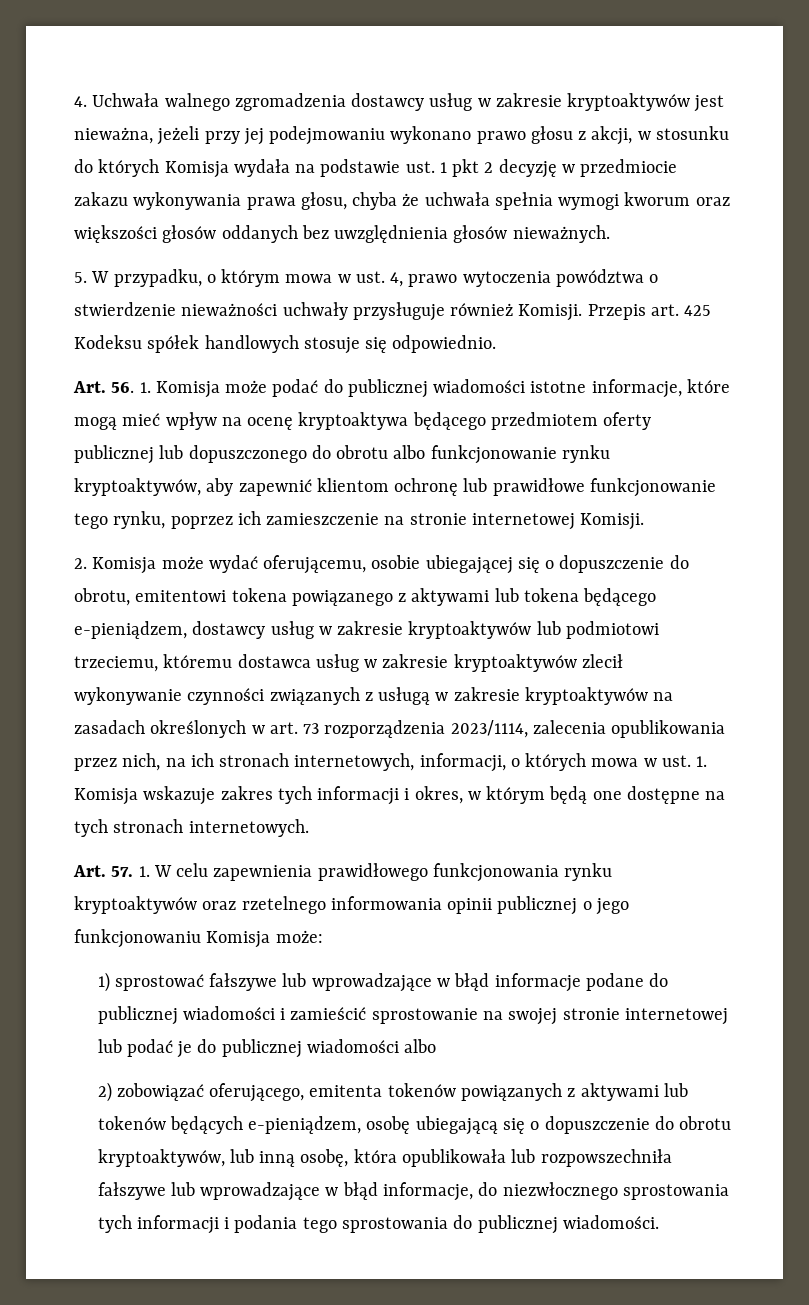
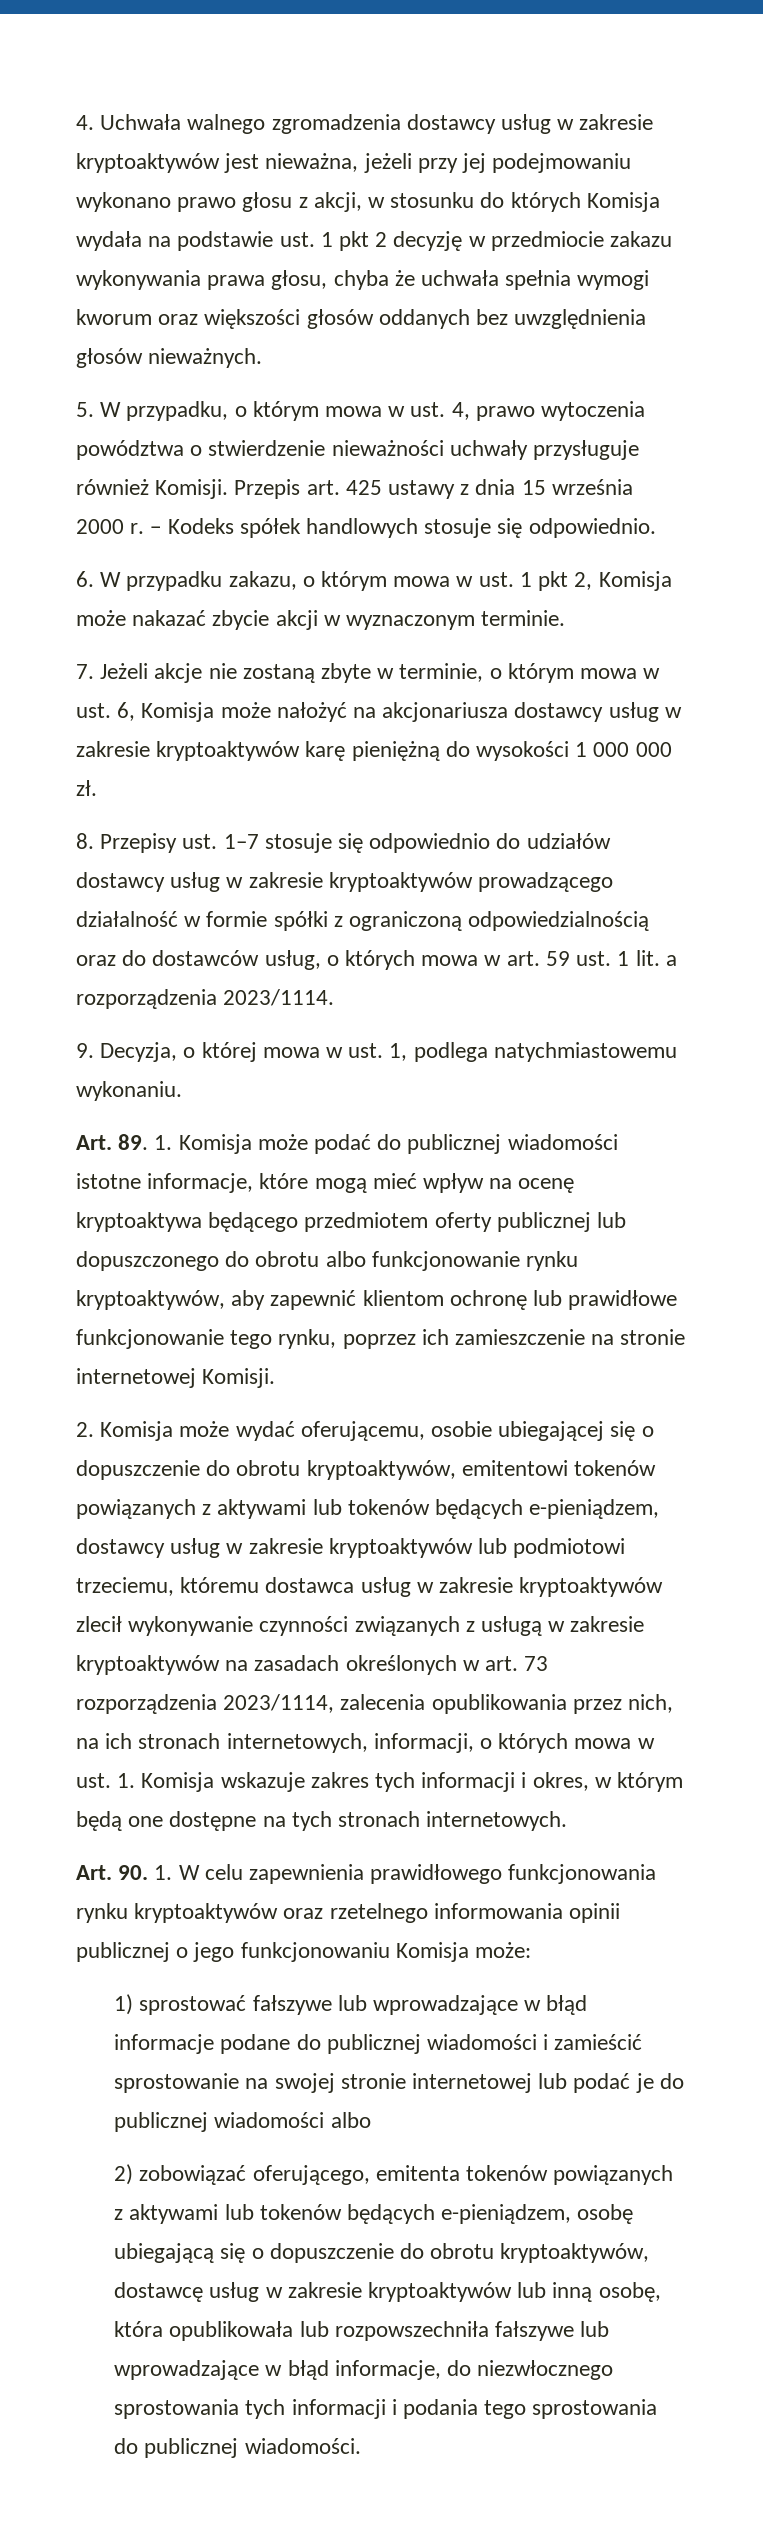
- Przepis art. 425 Kodeksu spółek handlowych stosuje się odpowiednio.
+ Przepis art. 425 ustawy z dnia 15 września 2000 r. − Kodeks spółek handlowych stosuje się odpowiednio.
- Art. 56. 1. Komisja może podać do publicznej wiadomości istotne informacje, które mogą mieć wpływ na ocenę kryptoaktywa będącego przedmiotem oferty publicznej lub dopuszczonego do obrotu albo funkcjonowanie rynku kryptoaktywów, aby zapewnić klientom ochronę lub prawidłowe funkcjonowanie tego rynku, poprzez ich zamieszczenie na stronie internetowej Komisji.
+ 6. W przypadku zakazu, o którym mowa w ust. 1 pkt 2, Komisja może nakazać zbycie akcji w wyznaczonym terminie.
+ 7. Jeżeli akcje nie zostaną zbyte w terminie, o którym mowa w ust. 6, Komisja może nałożyć na akcjonariusza dostawcy usług w zakresie kryptoaktywów karę pieniężną do wysokości 1 000 000 zł.
+ 8. Przepisy ust. 1–7 stosuje się odpowiednio do udziałów dostawcy usług w zakresie kryptoaktywów prowadzącego działalność w formie spółki z ograniczoną odpowiedzialnością oraz do dostawców usług, o których mowa w art. 59 ust. 1 lit. a rozporządzenia 2023/1114.
+ 9. Decyzja, o której mowa w ust. 1, podlega natychmiastowemu wykonaniu.
+ Art. 89. 1. Komisja może podać do publicznej wiadomości istotne informacje, które mogą mieć wpływ na ocenę kryptoaktywa będącego przedmiotem oferty publicznej lub dopuszczonego do obrotu albo funkcjonowanie rynku kryptoaktywów, aby zapewnić klientom ochronę lub prawidłowe funkcjonowanie tego rynku, poprzez ich zamieszczenie na stronie internetowej Komisji.
- 2. Komisja może wydać oferującemu, osobie ubiegającej się o dopuszczenie do obrotu, emitentowi tokena powiązanego z aktywami lub tokena będącego e-pieniądzem, dostawcy usług w zakresie kryptoaktywów lub podmiotowi trzeciemu, któremu dostawca usług w zakresie kryptoaktywów zlecił wykonywanie czynności związanych z usługą w zakresie kryptoaktywów na zasadach określonych w art. 73 rozporządzenia 2023/1114, zalecenia opublikowania przez nich, na ich stronach internetowych, informacji, o których mowa w ust. 1. Komisja wskazuje zakres tych informacji i okres, w którym będą one dostępne na tych stronach internetowych.
+ 2. Komisja może wydać oferującemu, osobie ubiegającej się o dopuszczenie do obrotu kryptoaktywów, emitentowi tokenów powiązanych z aktywami lub tokenów będących e-pieniądzem, dostawcy usług w zakresie kryptoaktywów lub podmiotowi trzeciemu, któremu dostawca usług w zakresie kryptoaktywów zlecił wykonywanie czynności związanych z usługą w zakresie kryptoaktywów na zasadach określonych w art. 73 rozporządzenia 2023/1114, zalecenia opublikowania przez nich, na ich stronach internetowych, informacji, o których mowa w ust. 1. Komisja wskazuje zakres tych informacji i okres, w którym będą one dostępne na tych stronach internetowych.
- Art. 57. 1. W celu zapewnienia prawidłowego funkcjonowania rynku kryptoaktywów oraz rzetelnego informowania opinii publicznej o jego funkcjonowaniu Komisja może:
+ Art. 90. 1. W celu zapewnienia prawidłowego funkcjonowania rynku kryptoaktywów oraz rzetelnego informowania opinii publicznej o jego funkcjonowaniu Komisja może:
- 2) zobowiązać oferującego, emitenta tokenów powiązanych z aktywami lub tokenów będących e-pieniądzem, osobę ubiegającą się o dopuszczenie do obrotu kryptoaktywów, lub inną osobę, która opublikowała lub rozpowszechniła fałszywe lub wprowadzające w błąd informacje, do niezwłocznego sprostowania tych informacji i podania tego sprostowania do publicznej wiadomości.
+ 2) zobowiązać oferującego, emitenta tokenów powiązanych z aktywami lub tokenów będących e-pieniądzem, osobę ubiegającą się o dopuszczenie do obrotu kryptoaktywów, dostawcę usług w zakresie kryptoaktywów lub inną osobę, która opublikowała lub rozpowszechniła fałszywe lub wprowadzające w błąd informacje, do niezwłocznego sprostowania tych informacji i podania tego sprostowania do publicznej wiadomości.

